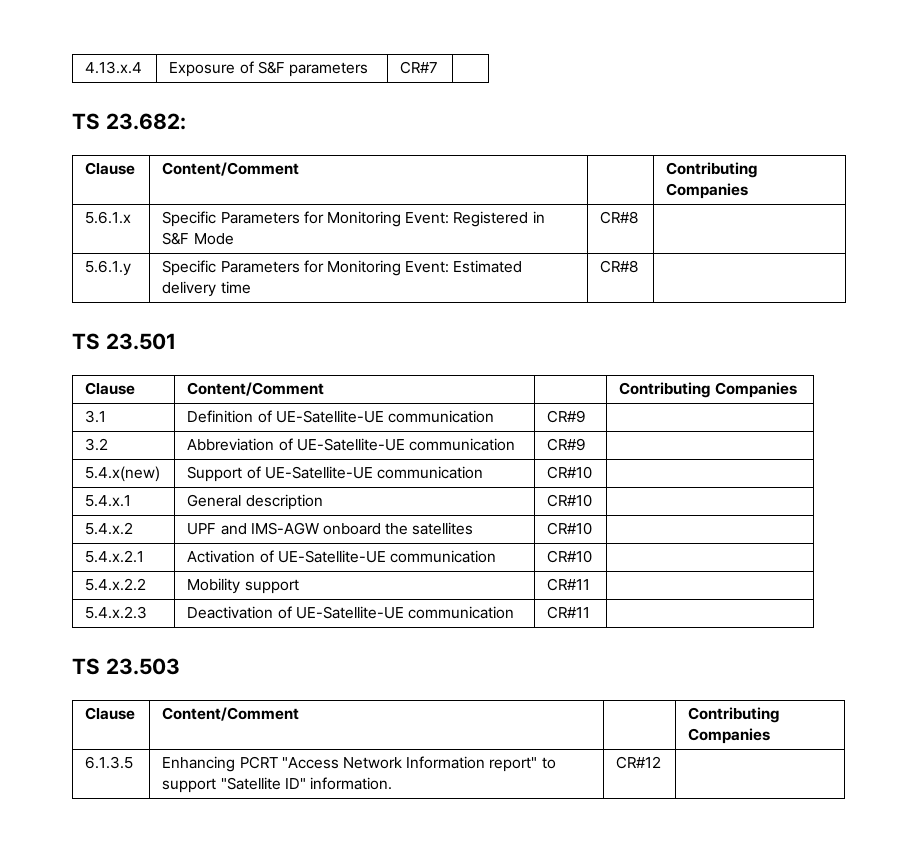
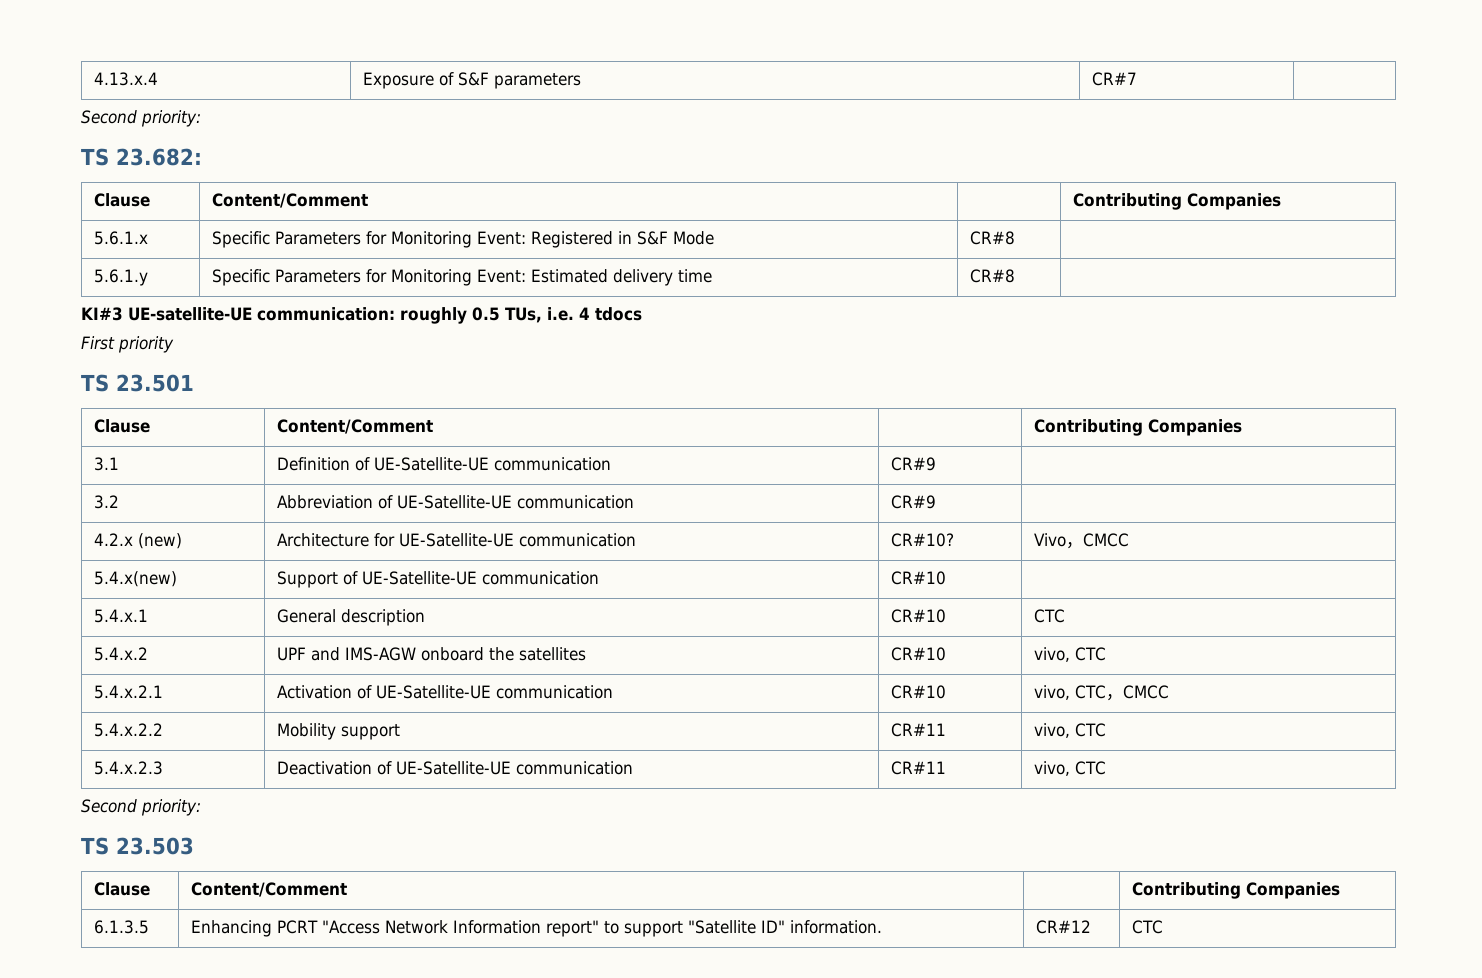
  4.13.x.4 | Exposure of S&F parameters | CR#7 |
+ Second priority:
+ KI#3 UE-satellite-UE communication: roughly 0.5 TUs, i.e. 4 tdocs
+ First priority
+ 4.2.x (new) | Architecture for UE-Satellite-UE communication | CR#10? | Vivo，CMCC
- 5.4.x.1 | General description | CR#10 |
+ 5.4.x.1 | General description | CR#10 | CTC
- 5.4.x.2 | UPF and IMS-AGW onboard the satellites | CR#10 |
+ 5.4.x.2 | UPF and IMS-AGW onboard the satellites | CR#10 | vivo, CTC
- 5.4.x.2.1 | Activation of UE-Satellite-UE communication | CR#10 |
+ 5.4.x.2.1 | Activation of UE-Satellite-UE communication | CR#10 | vivo, CTC，CMCC
- 5.4.x.2.2 | Mobility support | CR#11 |
+ 5.4.x.2.2 | Mobility support | CR#11 | vivo, CTC
- 5.4.x.2.3 | Deactivation of UE-Satellite-UE communication | CR#11 |
+ 5.4.x.2.3 | Deactivation of UE-Satellite-UE communication | CR#11 | vivo, CTC
+ Second priority:
- 6.1.3.5 | Enhancing PCRT "Access Network Information report" to support "Satellite ID" information. | CR#12 |
+ 6.1.3.5 | Enhancing PCRT "Access Network Information report" to support "Satellite ID" information. | CR#12 | CTC

